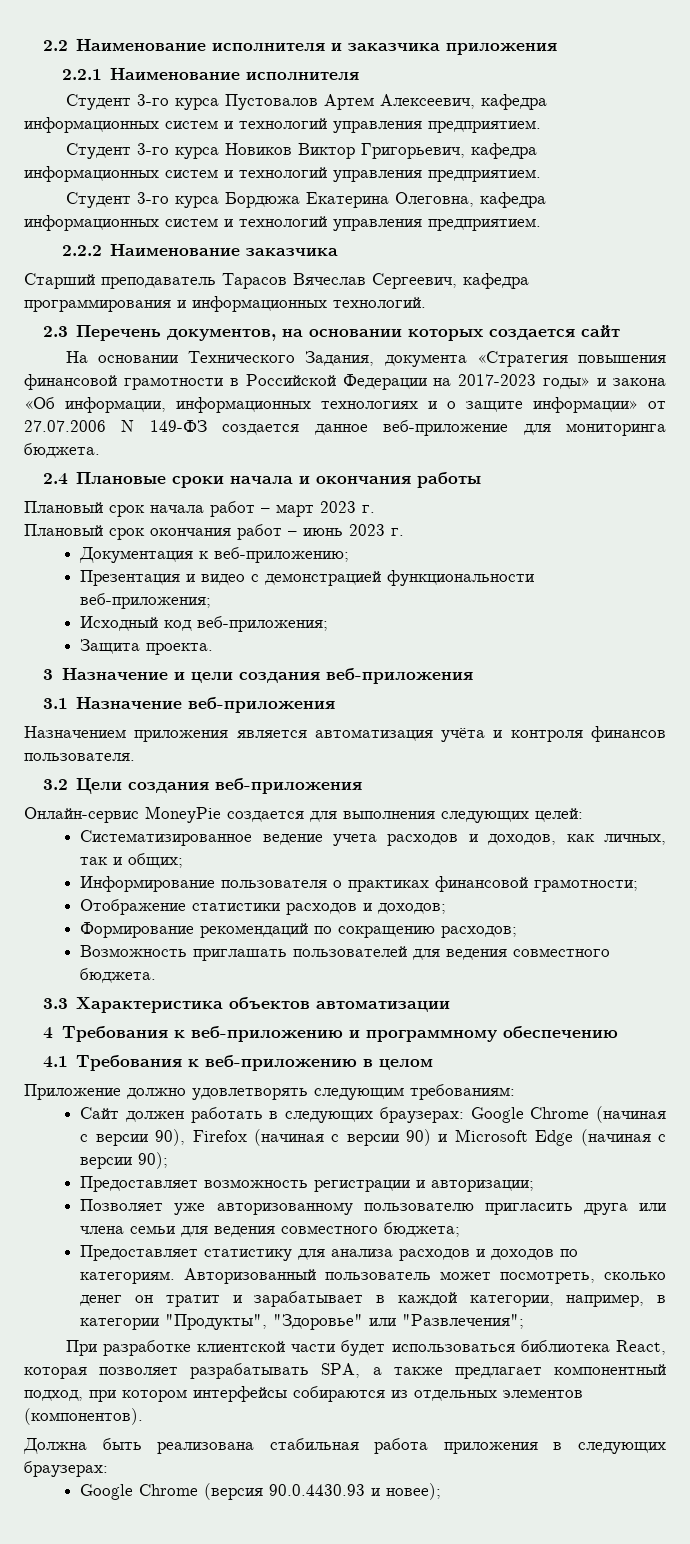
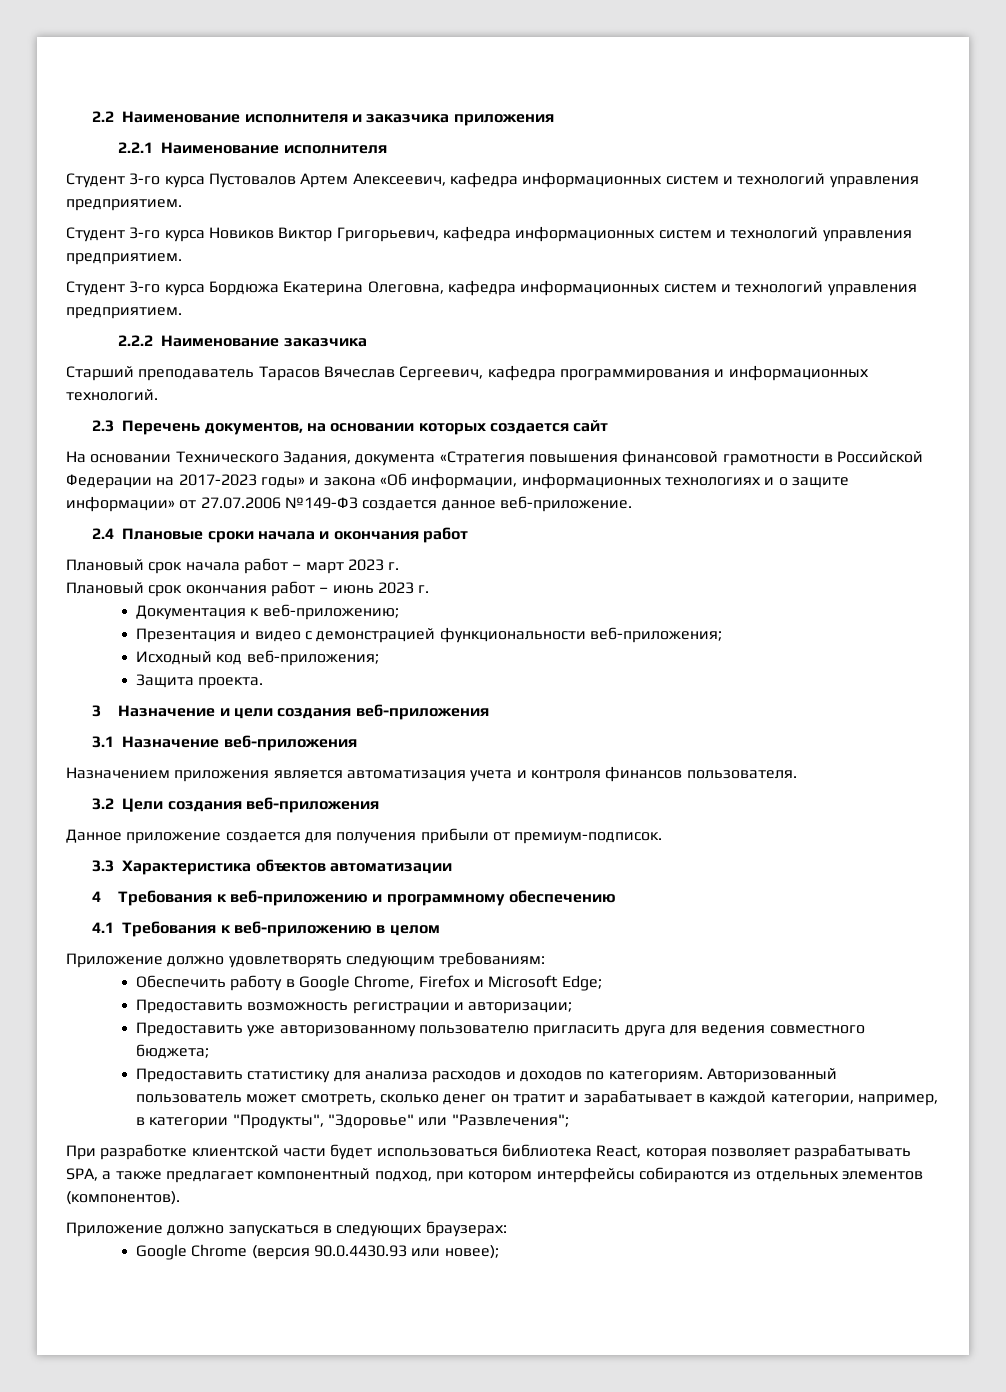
- На основании Технического Задания, документа «Стратегия повышения финансовой грамотности в Российской Федерации на 2017-2023 годы» и закона «Об информации, информационных технологиях и о защите информации» от 27.07.2006 N 149-ФЗ создается данное веб-приложение для мониторинга бюджета.
+ На основании Технического Задания, документа «Стратегия повышения финансовой грамотности в Российской Федерации на 2017-2023 годы» и закона «Об информации, информационных технологиях и о защите информации» от 27.07.2006 №149-ФЗ создается данное веб-приложение.
- 2.4 Плановые сроки начала и окончания работы
+ 2.4 Плановые сроки начала и окончания работ
- Назначением приложения является автоматизация учёта и контроля финансов пользователя.
+ Назначением приложения является автоматизация учета и контроля финансов пользователя.
- Онлайн-сервис MoneyPie создается для выполнения следующих целей:
- Систематизированное ведение учета расходов и доходов, как личных, так и общих;
- Информирование пользователя о практиках финансовой грамотности;
- Отображение статистики расходов и доходов;
- Формирование рекомендаций по сокращению расходов;
- Возможность приглашать пользователей для ведения совместного бюджета.
+ Данное приложение создается для получения прибыли от премиум-подписок.
- Сайт должен работать в следующих браузерах: Google Chrome (начиная с версии 90), Firefox (начиная с версии 90) и Microsoft Edge (начиная с версии 90);
- Предоставляет возможность регистрации и авторизации;
+ Обеспечить работу в Google Chrome, Firefox и Microsoft Edge;
+ Предоставить возможность регистрации и авторизации;
- Позволяет уже авторизованному пользователю пригласить друга или члена семьи для ведения совместного бюджета;
+ Предоставить уже авторизованному пользователю пригласить друга для ведения совместного бюджета;
- Предоставляет статистику для анализа расходов и доходов по категориям.
+ Предоставить статистику для анализа расходов и доходов по категориям.
- Авторизованный пользователь может посмотреть, сколько денег он тратит и зарабатывает в каждой категории, например, в категории "Продукты", "Здоровье" или "Развлечения";
+ Авторизованный пользователь может смотреть, сколько денег он тратит и зарабатывает в каждой категории, например, в категории "Продукты", "Здоровье" или "Развлечения";
- Должна быть реализована стабильная работа приложения в следующих браузерах:
+ Приложение должно запускаться в следующих браузерах:
- Google Chrome (версия 90.0.4430.93 и новее);
+ Google Chrome (версия 90.0.4430.93 или новее);

